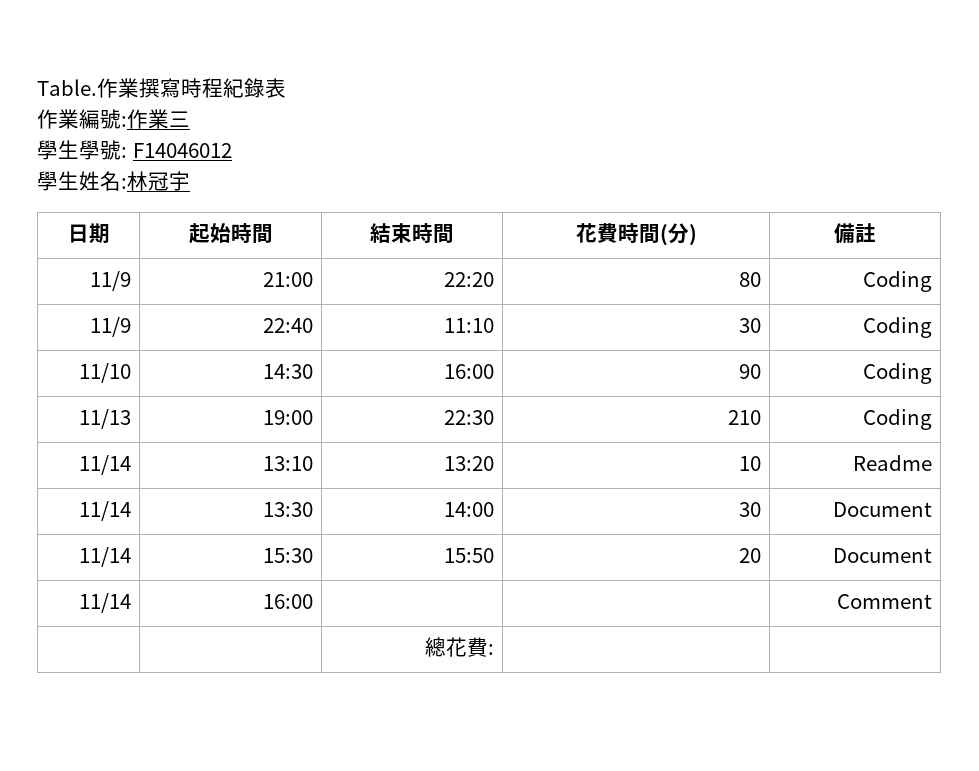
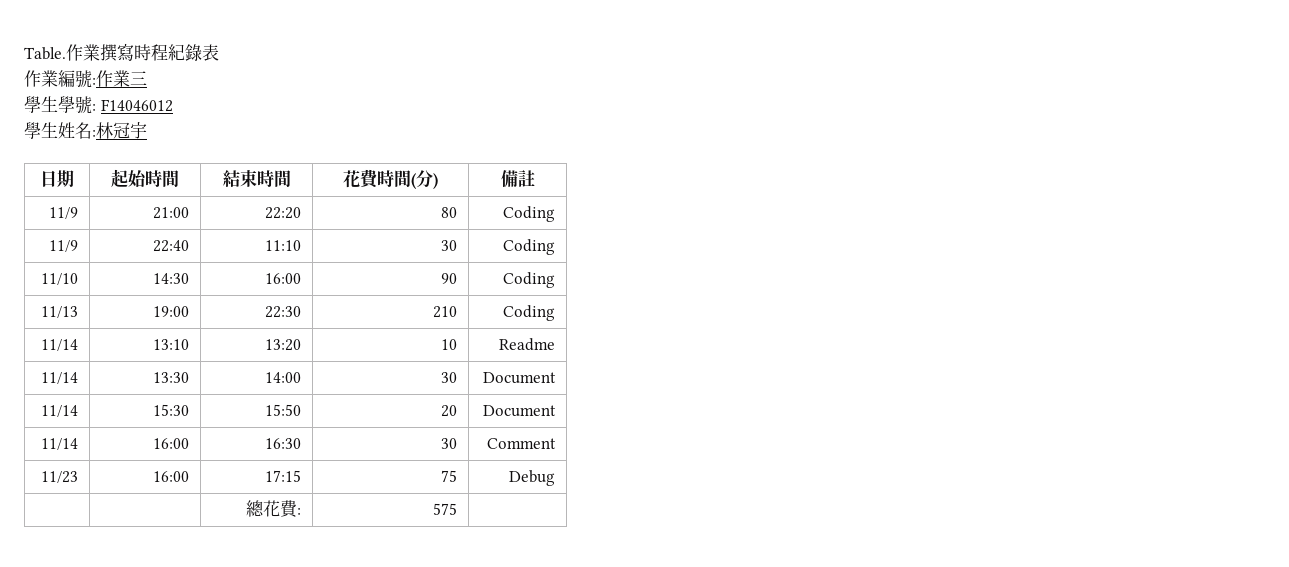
- 11/14 | 16:00 | | | Comment
+ 11/14 | 16:00 | 16:30 | 30 | Comment
+ 11/23 | 16:00 | 17:15 | 75 | Debug
- | | 總花費: | |
+ | | 總花費: | 575 |

